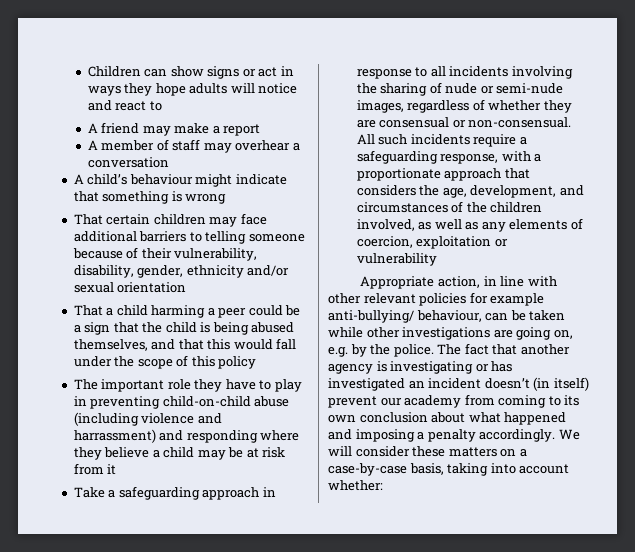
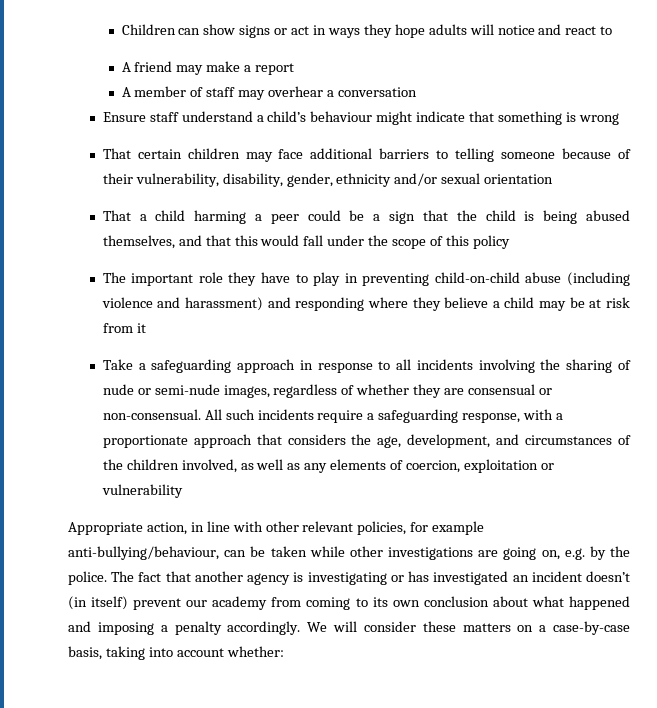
- A child’s behaviour might indicate that something is wrong
+ Ensure staff understand a child’s behaviour might indicate that something is wrong
- The important role they have to play in preventing child-on-child abuse (including violence and harrassment) and responding where they believe a child may be at risk from it
+ The important role they have to play in preventing child-on-child abuse (including violence and harassment) and responding where they believe a child may be at risk from it
- Appropriate action, in line with other relevant policies for example anti-bullying/ behaviour, can be taken while other investigations are going on, e.g. by the police.
+ Appropriate action, in line with other relevant policies, for example anti-bullying/behaviour, can be taken while other investigations are going on, e.g. by the police.

